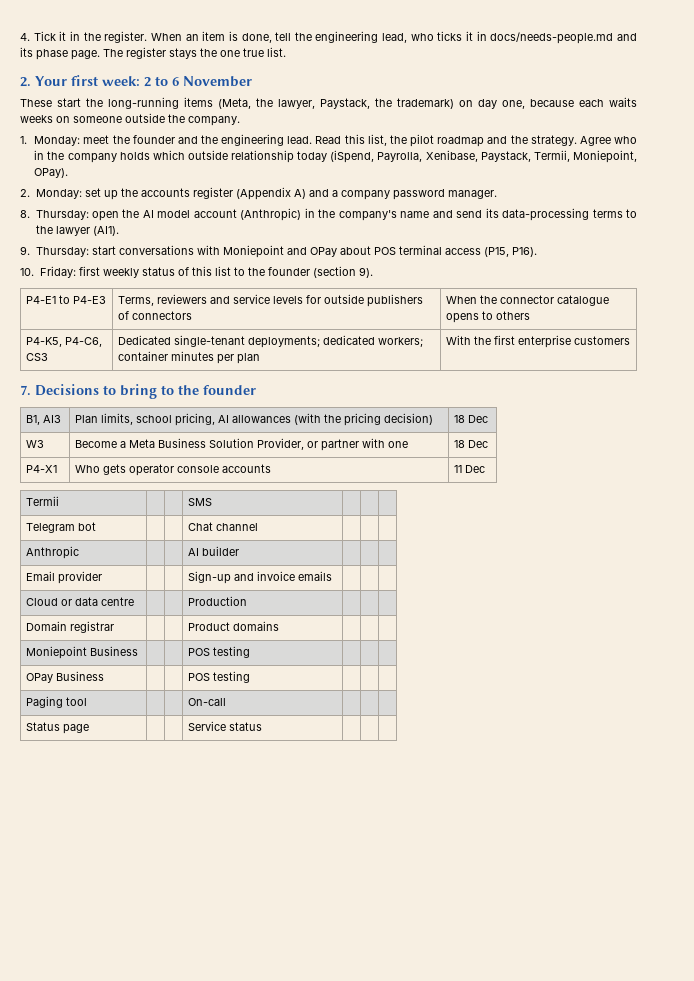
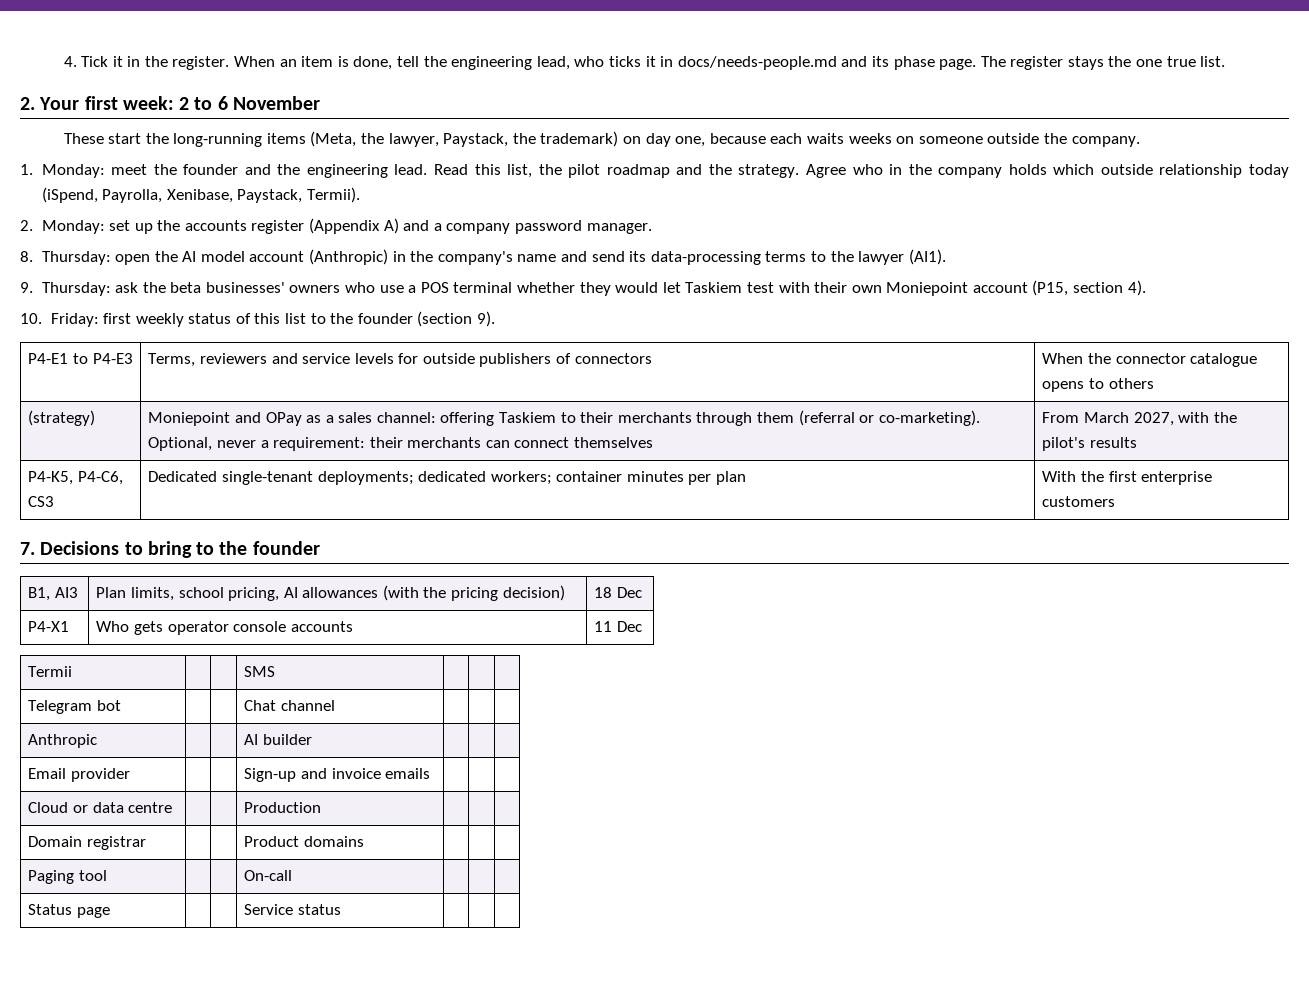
- Agree who in the company holds which outside relationship today (iSpend, Payrolla, Xenibase, Paystack, Termii, Moniepoint, OPay).
+ Agree who in the company holds which outside relationship today (iSpend, Payrolla, Xenibase, Paystack, Termii).
- 9. Thursday: start conversations with Moniepoint and OPay about POS terminal access (P15, P16).
+ 9. Thursday: ask the beta businesses' owners who use a POS terminal whether they would let Taskiem test with their own Moniepoint account (P15, section 4).
+ (strategy) | Moniepoint and OPay as a sales channel: offering Taskiem to their merchants through them (referral or co-marketing). Optional, never a requirement: their merchants can connect themselves | From March 2027, with the pilot's results
- W3 | Become a Meta Business Solution Provider, or partner with one | 18 Dec
- Moniepoint Business | | | POS testing | | |
- OPay Business | | | POS testing | | |

